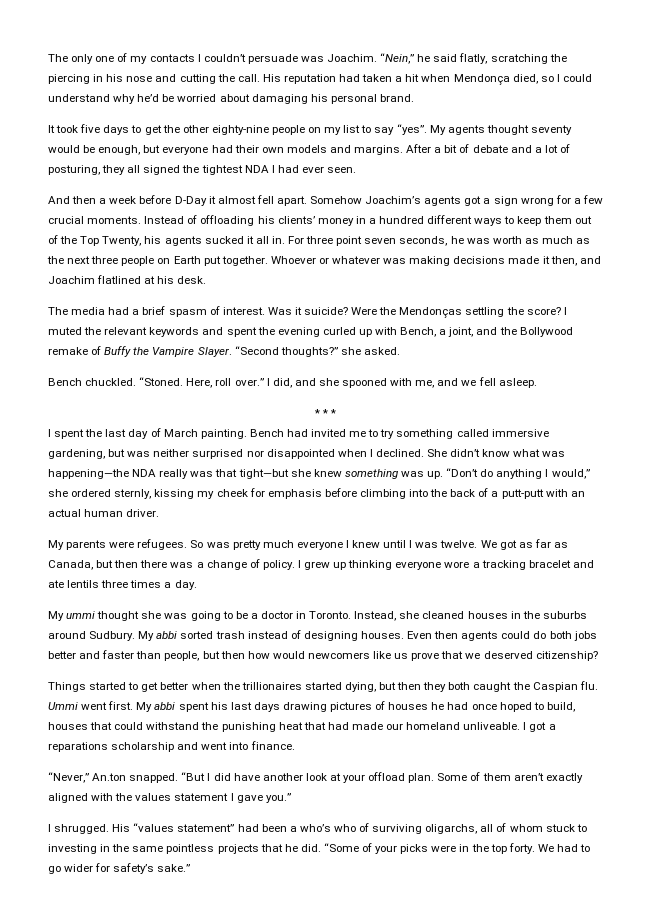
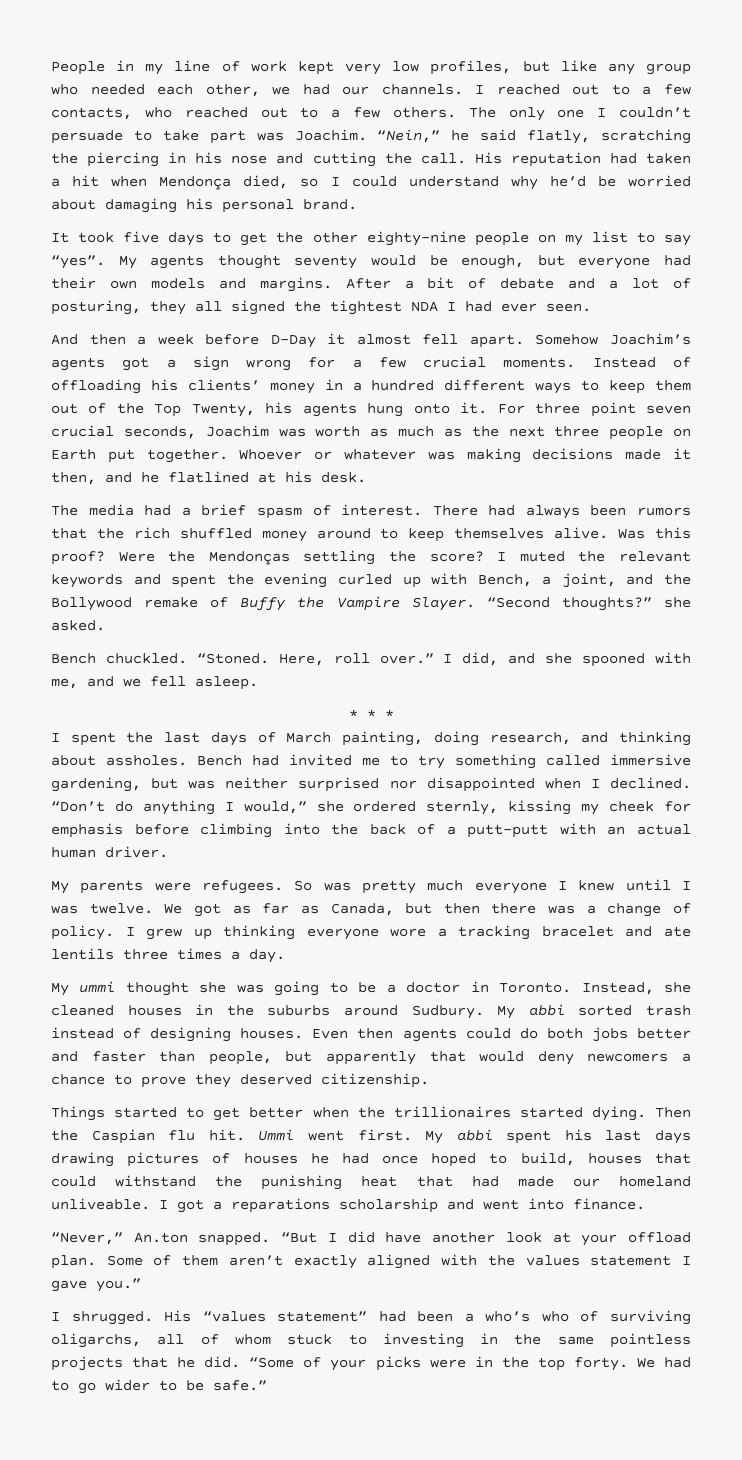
- The only one of my contacts I couldn’t persuade was Joachim.
+ People in my line of work kept very low profiles, but like any group who needed each other, we had our channels. I reached out to a few contacts, who reached out to a few others. The only one I couldn’t persuade to take part was Joachim.
- Instead of offloading his clients’ money in a hundred different ways to keep them out of the Top Twenty, his agents sucked it all in.
+ Instead of offloading his clients’ money in a hundred different ways to keep them out of the Top Twenty, his agents hung onto it.
- For three point seven seconds, he was worth as much as the next three people on Earth put together.
+ For three point seven crucial seconds, Joachim was worth as much as the next three people on Earth put together.
- Whoever or whatever was making decisions made it then, and Joachim flatlined at his desk.
+ Whoever or whatever was making decisions made it then, and he flatlined at his desk.
- Was it suicide?
+ There had always been rumors that the rich shuffled money around to keep themselves alive. Was this proof?
- I spent the last day of March painting.
+ I spent the last days of March painting, doing research, and thinking about assholes.
- She didn’t know what was happening—the NDA really was that tight—but she knew something was up.
- Even then agents could do both jobs better and faster than people, but then how would newcomers like us prove that we deserved citizenship?
+ Even then agents could do both jobs better and faster than people, but apparently that would deny newcomers a chance to prove they deserved citizenship.
- Things started to get better when the trillionaires started dying, but then they both caught the Caspian flu.
+ Things started to get better when the trillionaires started dying. Then the Caspian flu hit.
- We had to go wider for safety’s sake.”
+ We had to go wider to be safe.”

